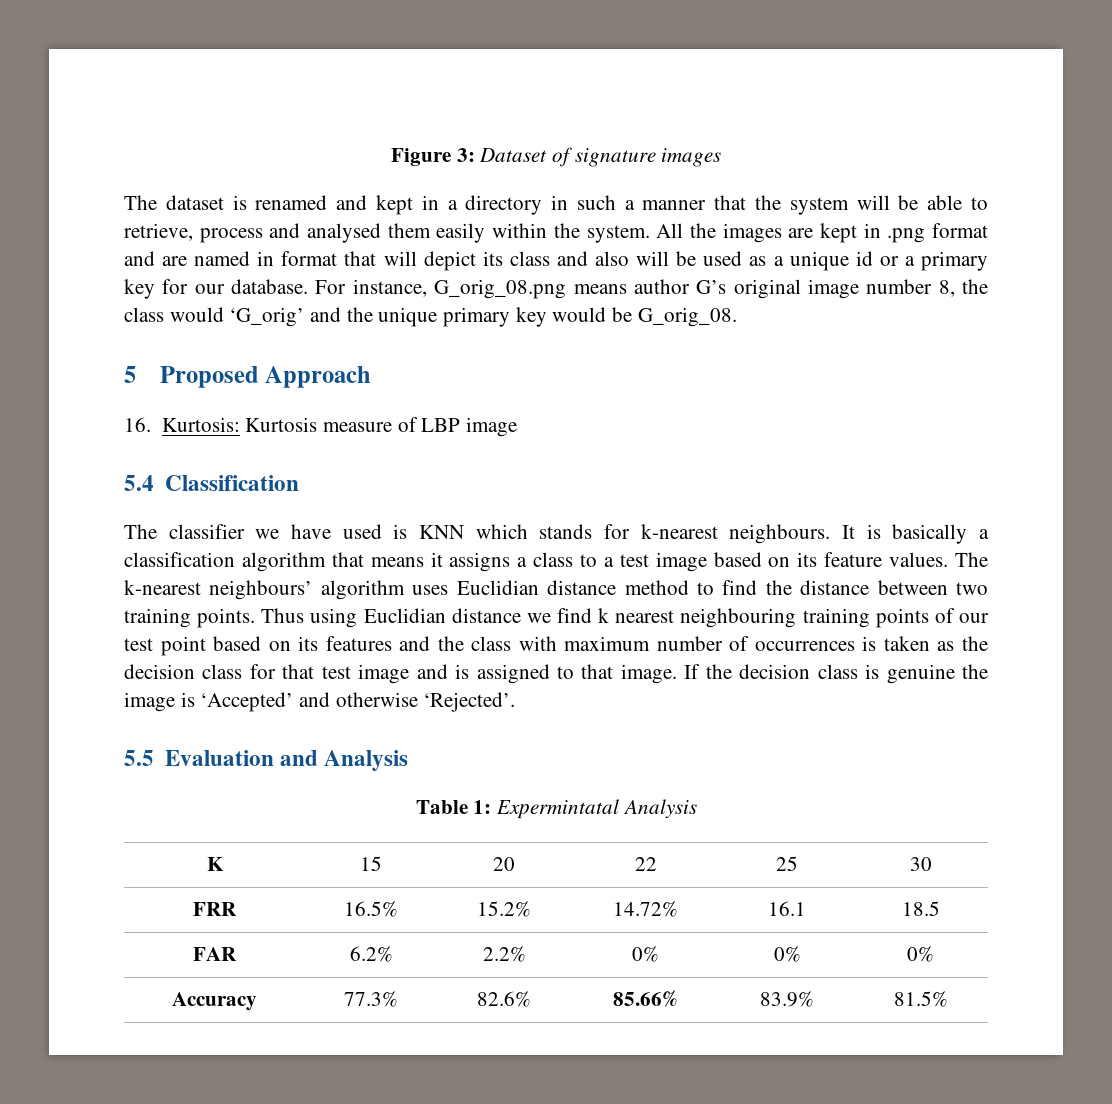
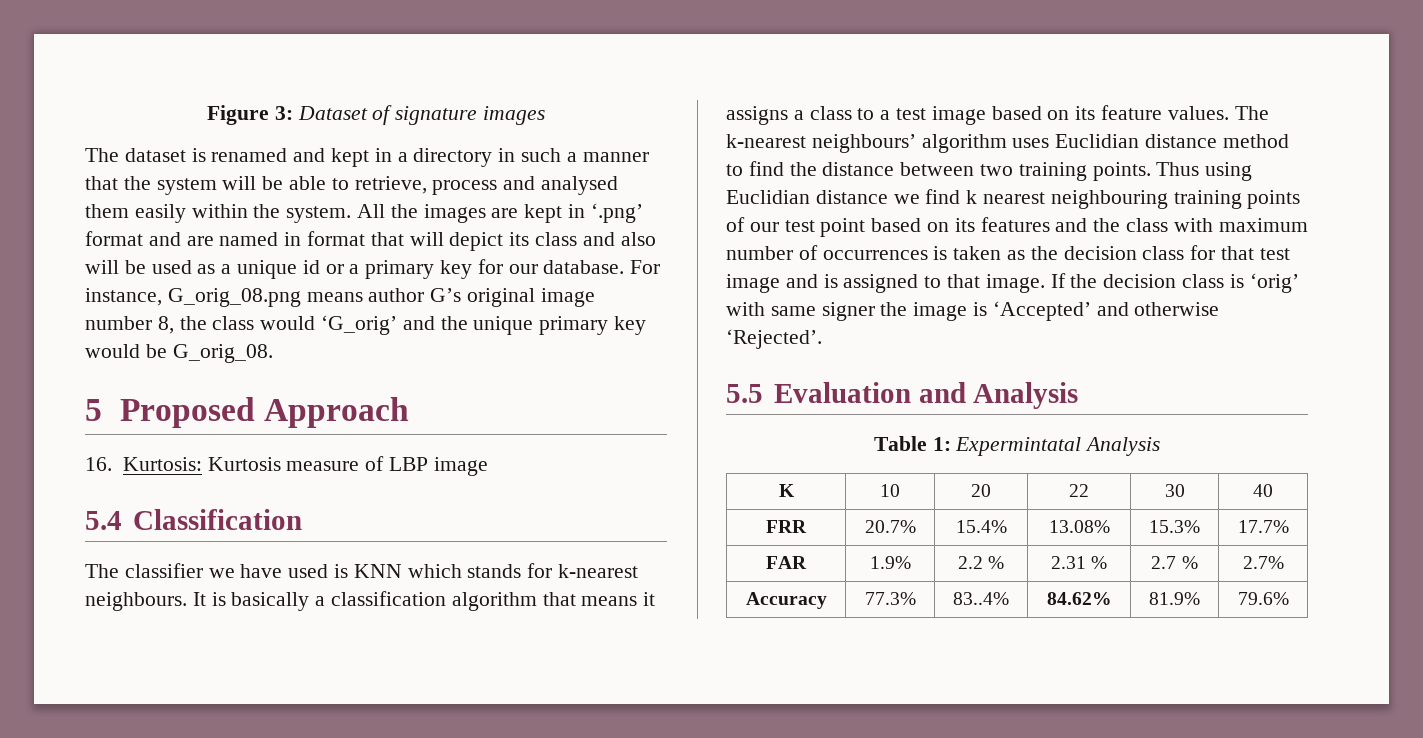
- All the images are kept in .png format and are named in format that will depict its class and also will be used as a unique id or a primary key for our database.
+ All the images are kept in ‘.png’ format and are named in format that will depict its class and also will be used as a unique id or a primary key for our database.
- If the decision class is genuine the image is ‘Accepted’ and otherwise ‘Rejected’.
+ If the decision class is ‘orig’ with same signer the image is ‘Accepted’ and otherwise ‘Rejected’.
- K | 15 | 20 | 22 | 25 | 30
+ K | 10 | 20 | 22 | 30 | 40
- FRR | 16.5% | 15.2% | 14.72% | 16.1 | 18.5
- FAR | 6.2% | 2.2% | 0% | 0% | 0%
- Accuracy | 77.3% | 82.6% | 85.66% | 83.9% | 81.5%
+ FRR | 20.7% | 15.4% | 13.08% | 15.3% | 17.7%
+ FAR | 1.9% | 2.2 % | 2.31 % | 2.7 % | 2.7%
+ Accuracy | 77.3% | 83..4% | 84.62% | 81.9% | 79.6%

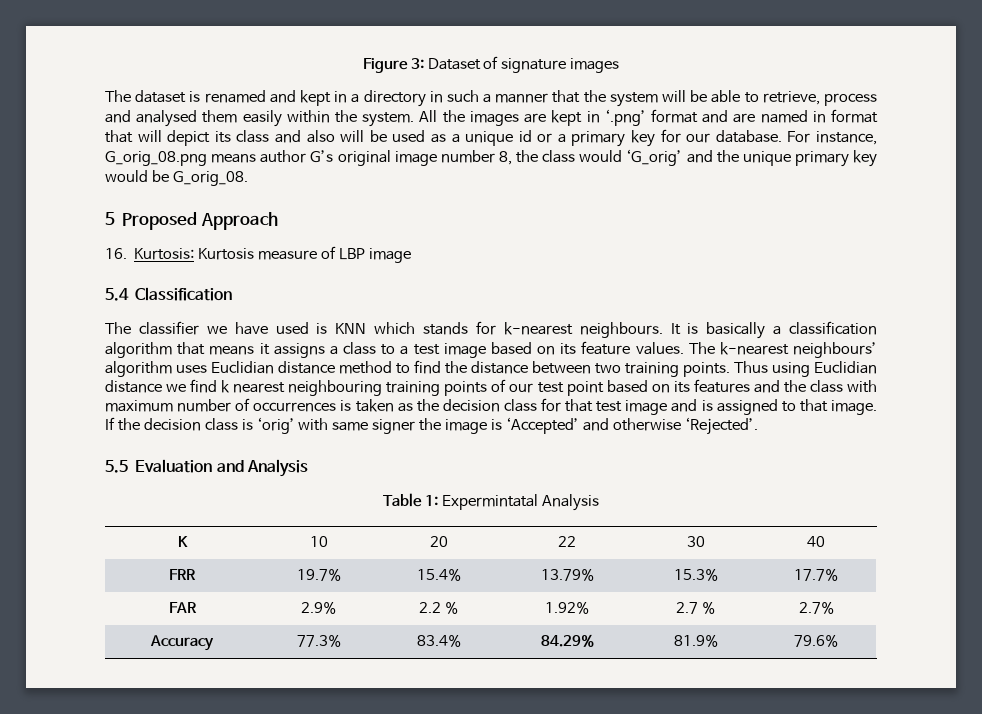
- FRR | 20.7% | 15.4% | 13.08% | 15.3% | 17.7%
+ FRR | 19.7% | 15.4% | 13.79% | 15.3% | 17.7%
- FAR | 1.9% | 2.2 % | 2.31 % | 2.7 % | 2.7%
+ FAR | 2.9% | 2.2 % | 1.92% | 2.7 % | 2.7%
- Accuracy | 77.3% | 83..4% | 84.62% | 81.9% | 79.6%
+ Accuracy | 77.3% | 83.4% | 84.29% | 81.9% | 79.6%

